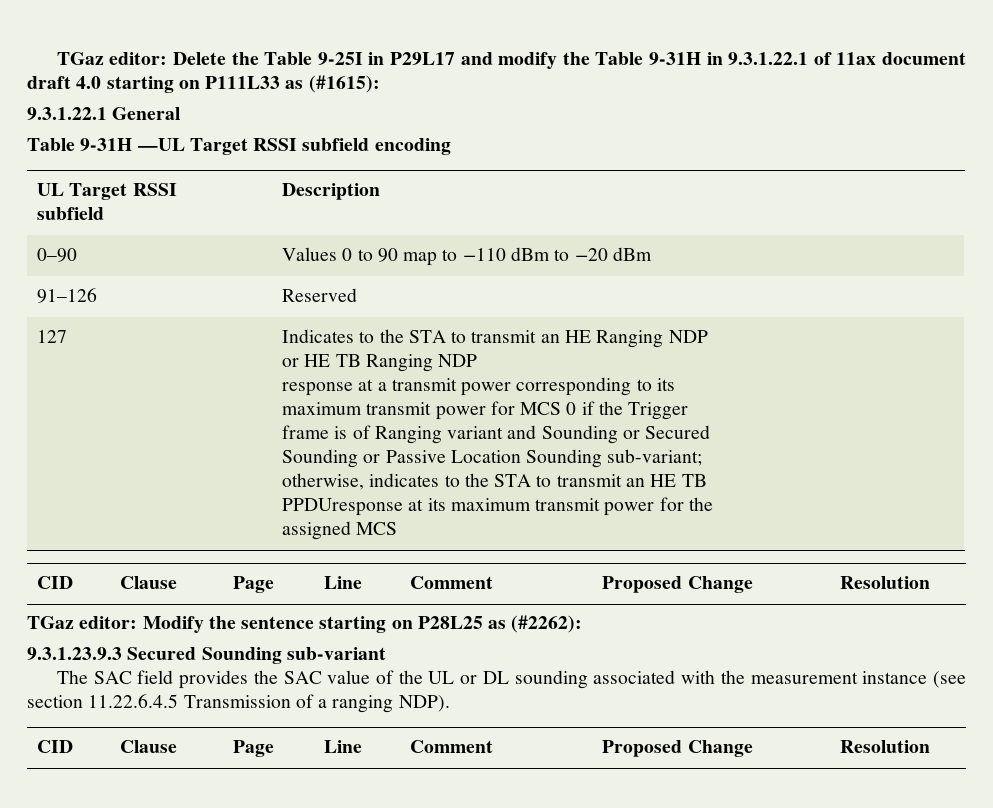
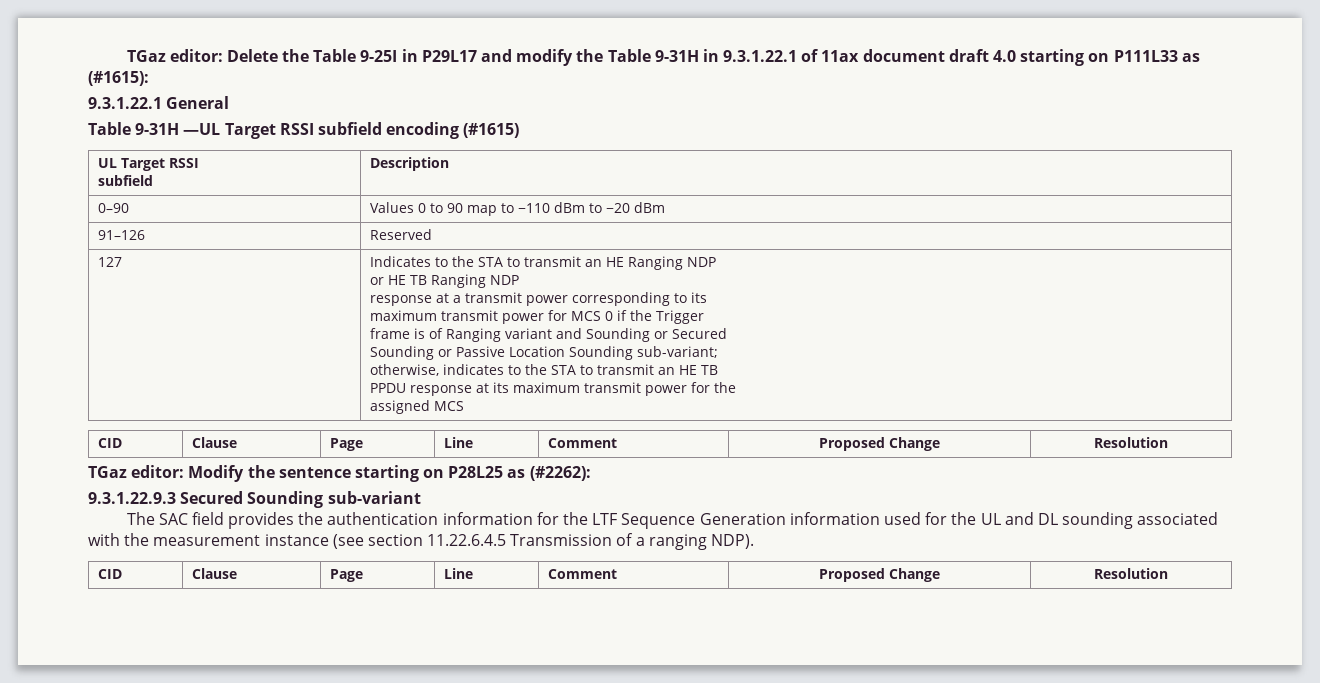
- Table 9-31H —UL Target RSSI subfield encoding
+ Table 9-31H —UL Target RSSI subfield encoding (#1615)
- PPDUresponse at its maximum transmit power for the
+ PPDU response at its maximum transmit power for the
- 9.3.1.23.9.3 Secured Sounding sub-variant
+ 9.3.1.22.9.3 Secured Sounding sub-variant
- The SAC field provides the SAC value of the UL or DL sounding associated with the measurement instance (see section 11.22.6.4.5 Transmission of a ranging NDP).
+ The SAC field provides the authentication information for the LTF Sequence Generation information used for the UL and DL sounding associated with the measurement instance (see section 11.22.6.4.5 Transmission of a ranging NDP).

